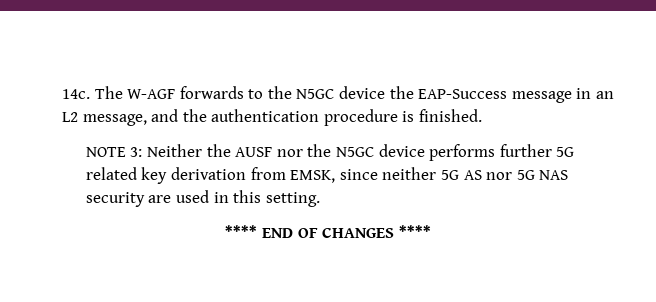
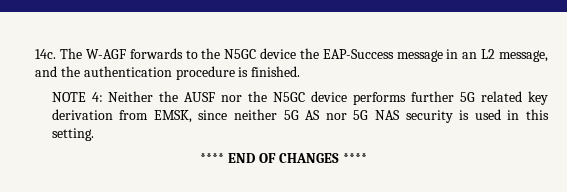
- NOTE 3: Neither the AUSF nor the N5GC device performs further 5G related key derivation from EMSK, since neither 5G AS nor 5G NAS security are used in this setting.
+ NOTE 4: Neither the AUSF nor the N5GC device performs further 5G related key derivation from EMSK, since neither 5G AS nor 5G NAS security is used in this setting.

